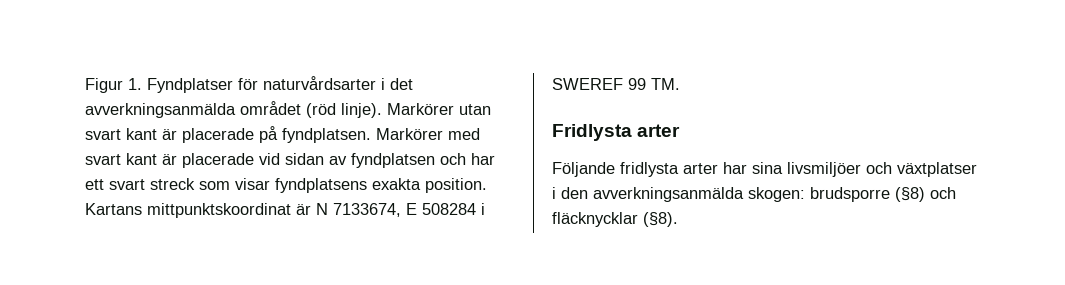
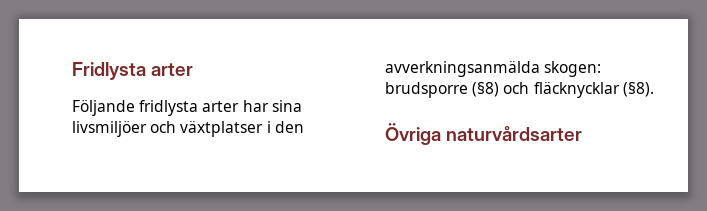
- Figur 1. Fyndplatser för naturvårdsarter i det avverkningsanmälda området (röd linje). Markörer utan svart kant är placerade på fyndplatsen. Markörer med svart kant är placerade vid sidan av fyndplatsen och har ett svart streck som visar fyndplatsens exakta position. Kartans mittpunktskoordinat är N 7133674, E 508284 i SWEREF 99 TM.
+ Övriga naturvårdsarter

